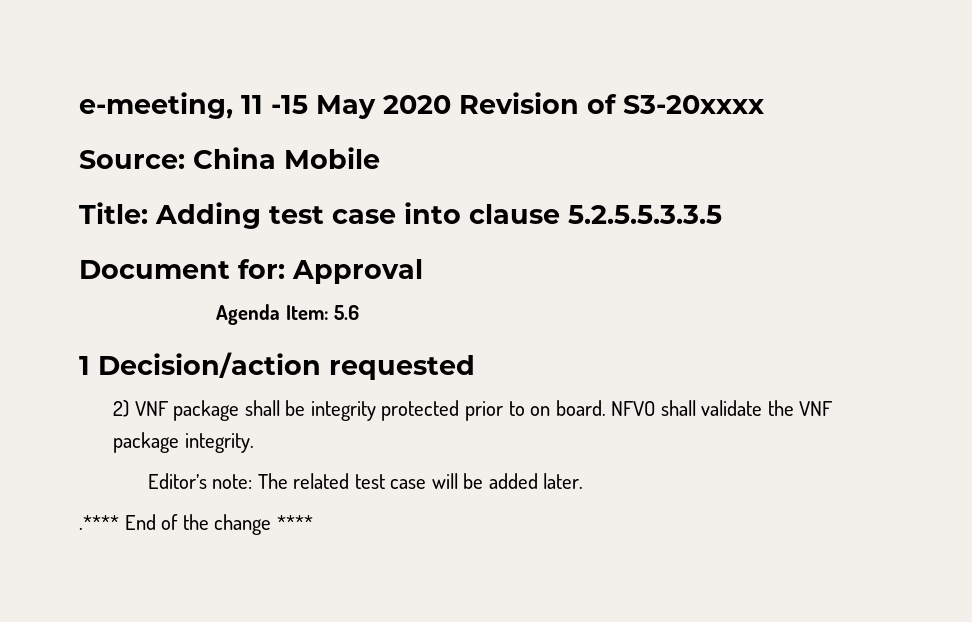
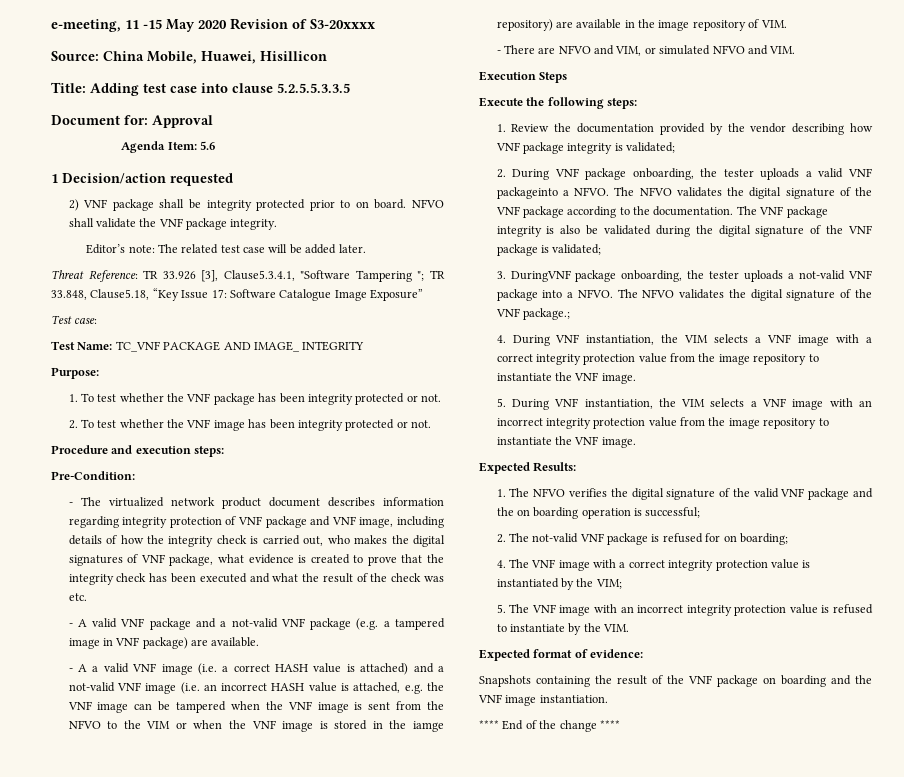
- Source: China Mobile
+ Source: China Mobile, Huawei, Hisillicon
- .**** End of the change ****
+ Threat Reference: TR 33.926 [3], Clause5.3.4.1, "Software Tampering "; TR 33.848, Clause5.18, “Key Issue 17: Software Catalogue Image Exposure”
+ Test case:
+ Test Name: TC_VNF PACKAGE AND IMAGE_ INTEGRITY
+ Purpose:
+ 1. To test whether the VNF package has been integrity protected or not.
+ 2. To test whether the VNF image has been integrity protected or not.
+ Procedure and execution steps:
+ Pre-Condition:
+ - The virtualized network product document describes information regarding integrity protection of VNF package and VNF image, including details of how the integrity check is carried out, who makes the digital signatures of VNF package, what evidence is created to prove that the integrity check has been executed and what the result of the check was etc.
+ - A valid VNF package and a not-valid VNF package (e.g. a tampered image in VNF package) are available.
+ - A a valid VNF image (i.e. a correct HASH value is attached) and a not-valid VNF image (i.e. an incorrect HASH value is attached, e.g. the VNF image can be tampered when the VNF image is sent from the NFVO to the VIM or when the VNF image is stored in the iamge repository) are available in the image repository of VIM.
+ - There are NFVO and VIM, or simulated NFVO and VIM.
+ Execution Steps
+ Execute the following steps:
+ 1. Review the documentation provided by the vendor describing how VNF package integrity is validated;
+ 2. During VNF package onboarding, the tester uploads a valid VNF packageinto a NFVO. The NFVO validates the digital signature of the VNF package according to the documentation. The VNF package integrity is also be validated during the digital signature of the VNF package is validated;
+ 3. DuringVNF package onboarding, the tester uploads a not-valid VNF package into a NFVO. The NFVO validates the digital signature of the VNF package.;
+ 4. During VNF instantiation, the VIM selects a VNF image with a correct integrity protection value from the image repository to instantiate the VNF image.
+ 5. During VNF instantiation, the VIM selects a VNF image with an incorrect integrity protection value from the image repository to instantiate the VNF image.
+ Expected Results:
+ 1. The NFVO verifies the digital signature of the valid VNF package and the on boarding operation is successful;
+ 2. The not-valid VNF package is refused for on boarding;
+ 4. The VNF image with a correct integrity protection value is instantiated by the VIM;
+ 5. The VNF image with an incorrect integrity protection value is refused to instantiate by the VIM.
+ Expected format of evidence:
+ Snapshots containing the result of the VNF package on boarding and the VNF image instantiation.
+ **** End of the change ****

